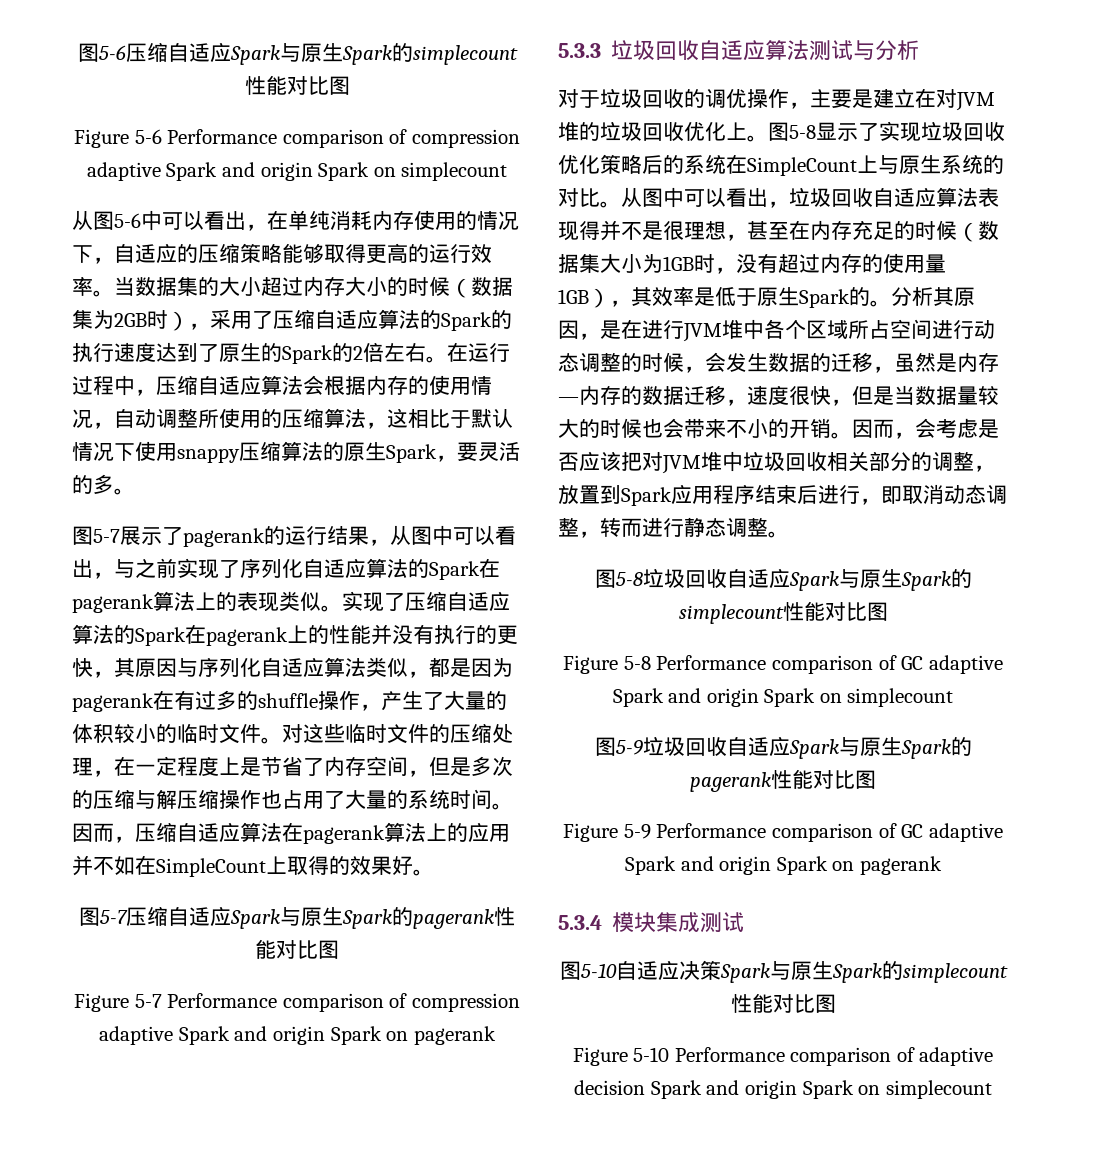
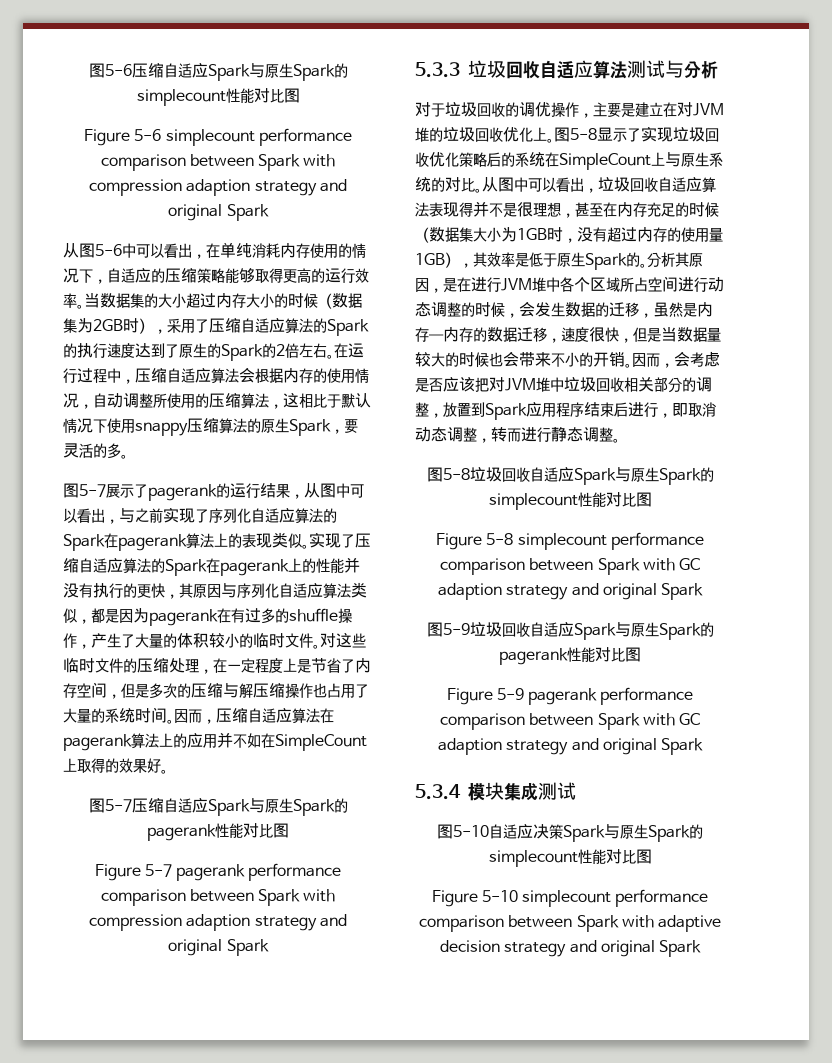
- Figure 5-6 Performance comparison of compression adaptive Spark and origin Spark on simplecount
+ Figure 5-6 simplecount performance comparison between Spark with compression adaption strategy and original Spark
- Figure 5-7 Performance comparison of compression adaptive Spark and origin Spark on pagerank
+ Figure 5-7 pagerank performance comparison between Spark with compression adaption strategy and original Spark
- Figure 5-8 Performance comparison of GC adaptive Spark and origin Spark on simplecount
+ Figure 5-8 simplecount performance comparison between Spark with GC adaption strategy and original Spark
- Figure 5-9 Performance comparison of GC adaptive Spark and origin Spark on pagerank
+ Figure 5-9 pagerank performance comparison between Spark with GC adaption strategy and original Spark
- Figure 5-10 Performance comparison of adaptive decision Spark and origin Spark on simplecount
+ Figure 5-10 simplecount performance comparison between Spark with adaptive decision strategy and original Spark

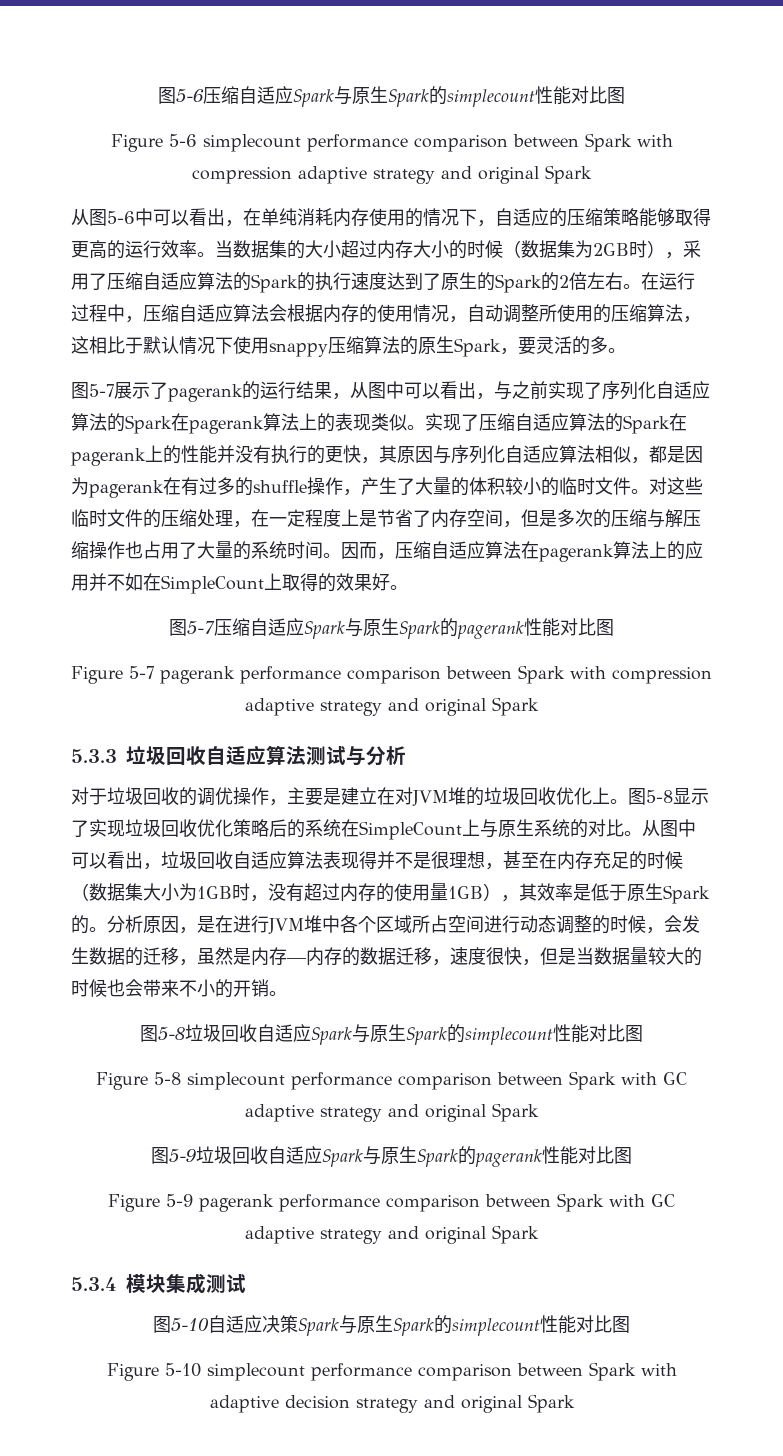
- Figure 5-6 simplecount performance comparison between Spark with compression adaption strategy and original Spark
+ Figure 5-6 simplecount performance comparison between Spark with compression adaptive strategy and original Spark
- 实现了压缩自适应算法的Spark在pagerank上的性能并没有执行的更快，其原因与序列化自适应算法类似，都是因为pagerank在有过多的shuffle操作，产生了大量的体积较小的临时文件。
+ 实现了压缩自适应算法的Spark在pagerank上的性能并没有执行的更快，其原因与序列化自适应算法相似，都是因为pagerank在有过多的shuffle操作，产生了大量的体积较小的临时文件。
- Figure 5-7 pagerank performance comparison between Spark with compression adaption strategy and original Spark
+ Figure 5-7 pagerank performance comparison between Spark with compression adaptive strategy and original Spark
- 分析其原因，是在进行JVM堆中各个区域所占空间进行动态调整的时候，会发生数据的迁移，虽然是内存—内存的数据迁移，速度很快，但是当数据量较大的时候也会带来不小的开销。因而，会考虑是否应该把对JVM堆中垃圾回收相关部分的调整，放置到Spark应用程序结束后进行，即取消动态调整，转而进行静态调整。
+ 分析原因，是在进行JVM堆中各个区域所占空间进行动态调整的时候，会发生数据的迁移，虽然是内存—内存的数据迁移，速度很快，但是当数据量较大的时候也会带来不小的开销。
- Figure 5-8 simplecount performance comparison between Spark with GC adaption strategy and original Spark
+ Figure 5-8 simplecount performance comparison between Spark with GC adaptive strategy and original Spark
- Figure 5-9 pagerank performance comparison between Spark with GC adaption strategy and original Spark
+ Figure 5-9 pagerank performance comparison between Spark with GC adaptive strategy and original Spark

